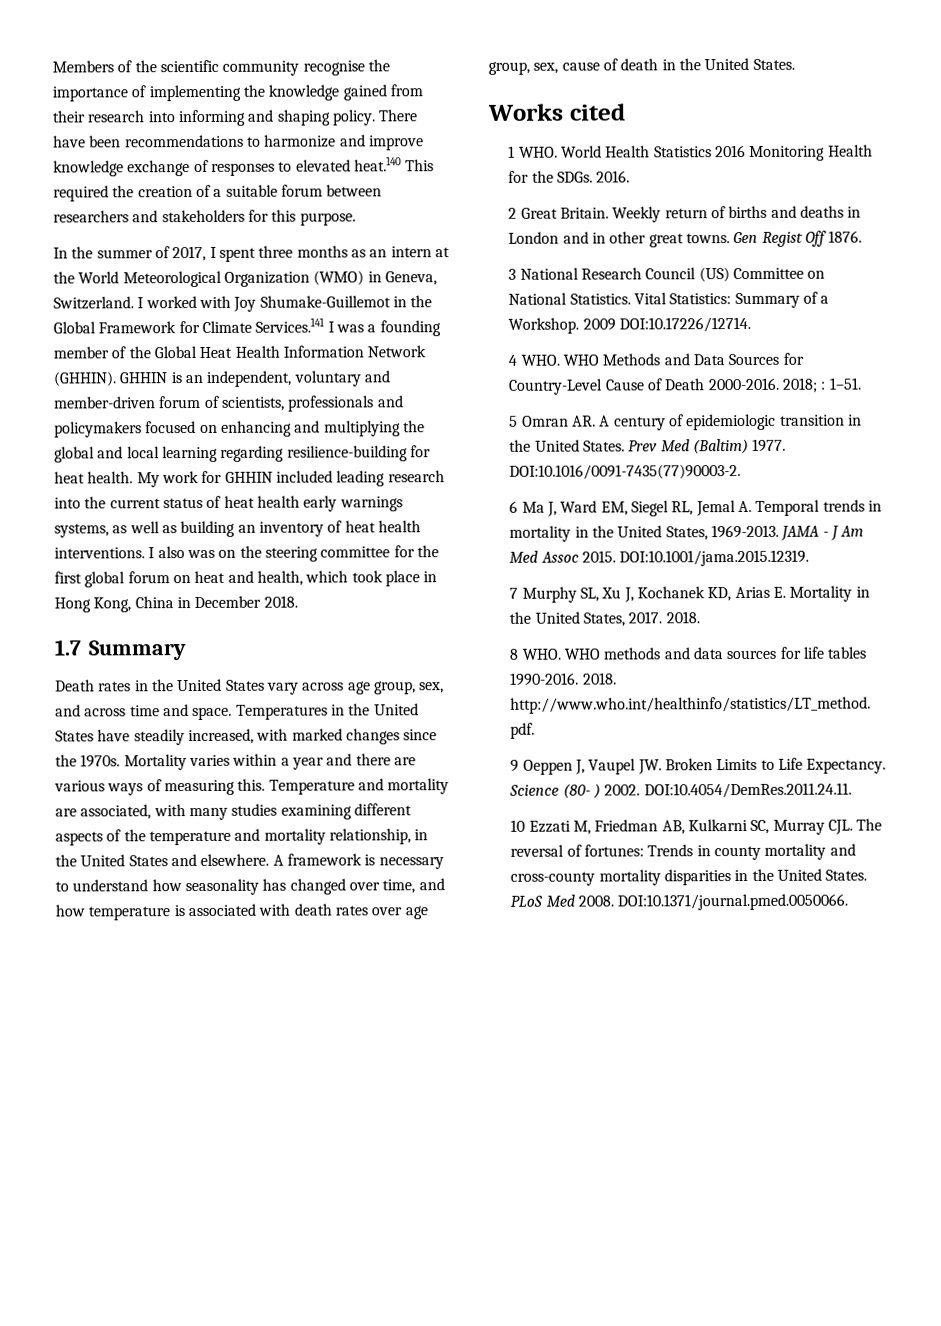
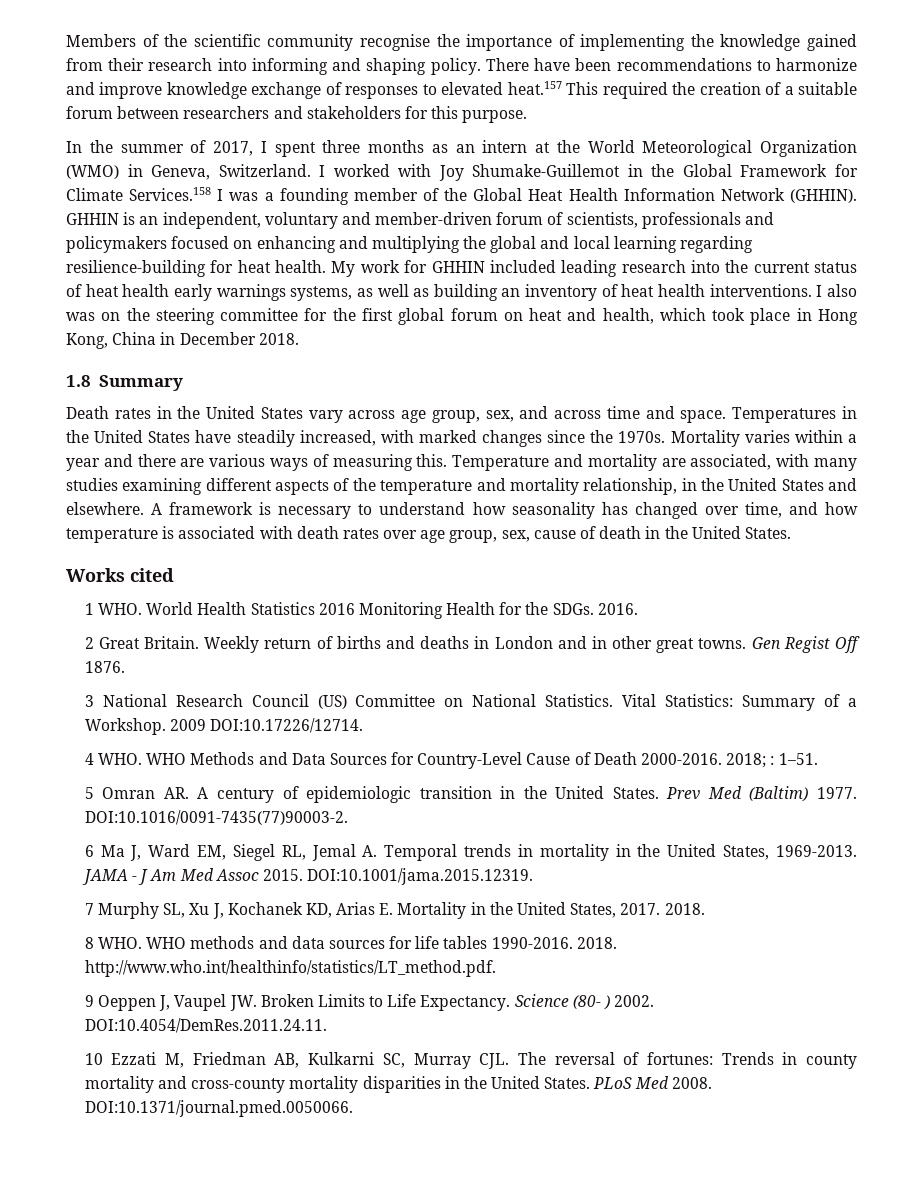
- There have been recommendations to harmonize and improve knowledge exchange of responses to elevated heat.140 This required the creation of a suitable forum between researchers and stakeholders for this purpose.
+ There have been recommendations to harmonize and improve knowledge exchange of responses to elevated heat.157 This required the creation of a suitable forum between researchers and stakeholders for this purpose.
- I worked with Joy Shumake-Guillemot in the Global Framework for Climate Services.141 I was a founding member of the Global Heat Health Information Network (GHHIN).
+ I worked with Joy Shumake-Guillemot in the Global Framework for Climate Services.158 I was a founding member of the Global Heat Health Information Network (GHHIN).
- 1.7 Summary
+ 1.8 Summary

